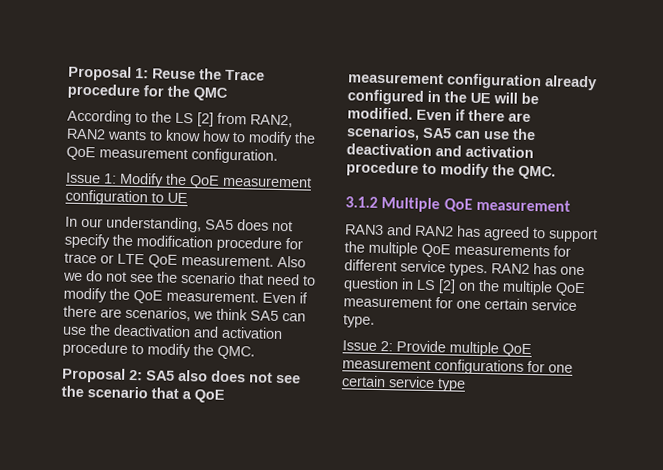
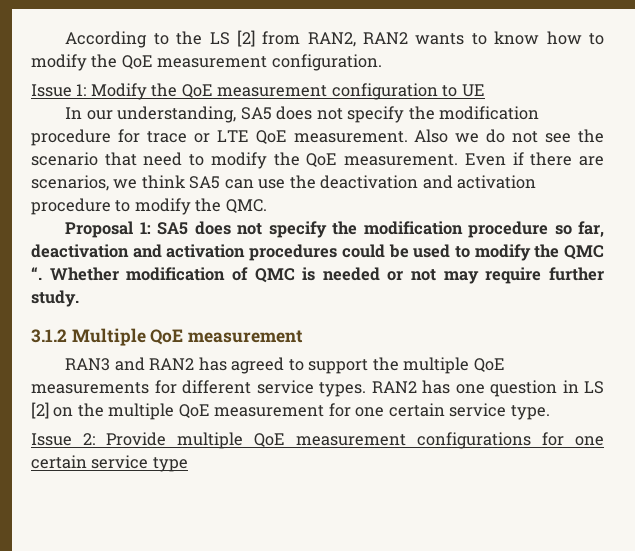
- Proposal 1: Reuse the Trace procedure for the QMC
- Proposal 2: SA5 also does not see the scenario that a QoE measurement configuration already configured in the UE will be modified. Even if there are scenarios, SA5 can use the deactivation and activation procedure to modify the QMC.
+ Proposal 1: SA5 does not specify the modification procedure so far, deactivation and activation procedures could be used to modify the QMC “. Whether modification of QMC is needed or not may require further study.

